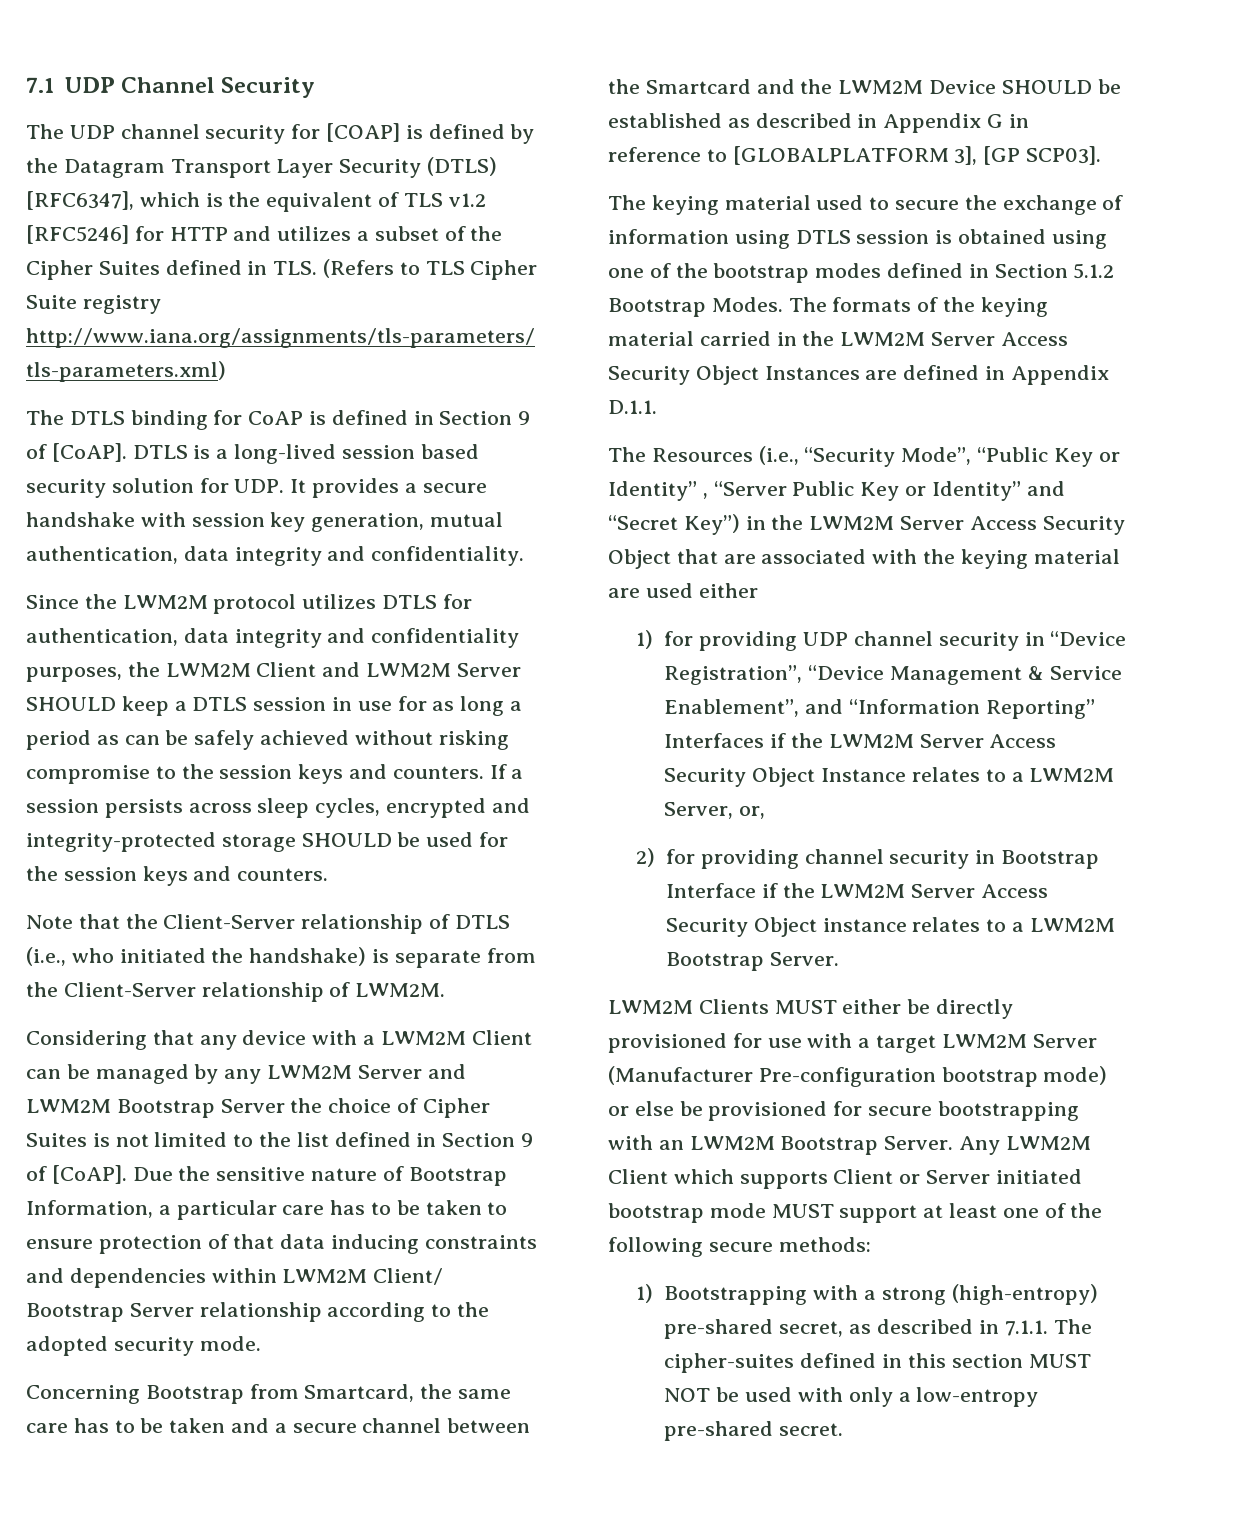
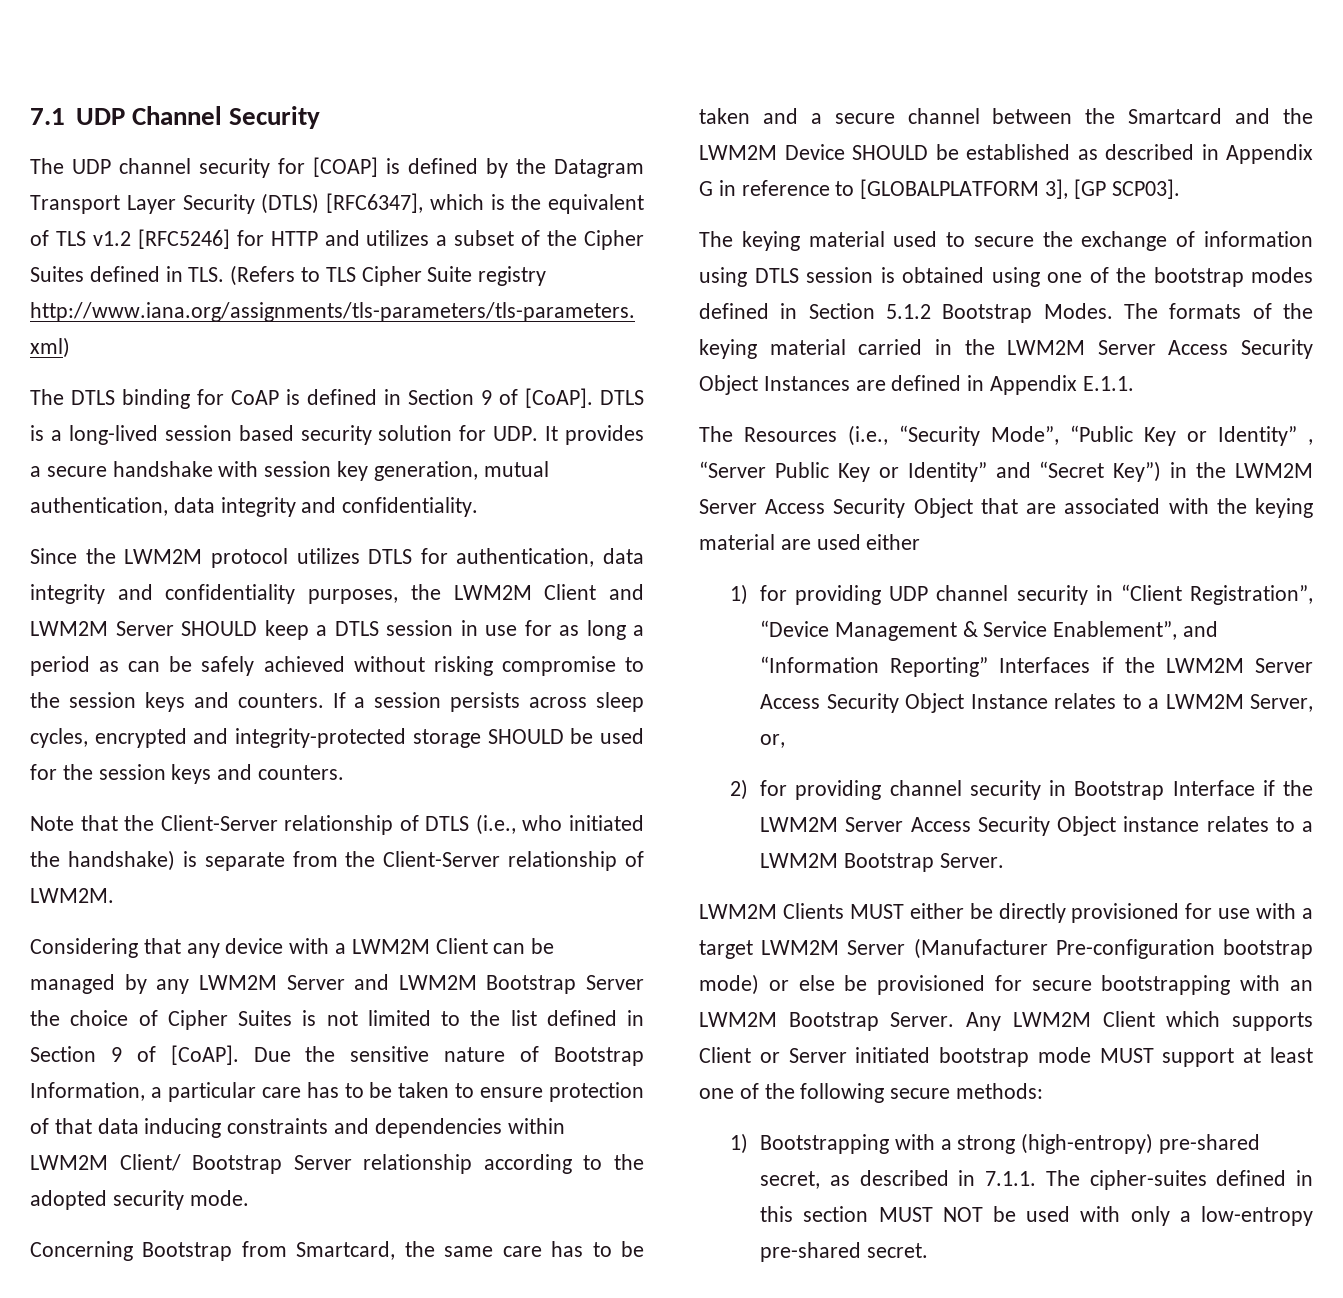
- The formats of the keying material carried in the LWM2M Server Access Security Object Instances are defined in Appendix D.1.1.
+ The formats of the keying material carried in the LWM2M Server Access Security Object Instances are defined in Appendix E.1.1.
- 1) for providing UDP channel security in “Device Registration”, “Device Management & Service Enablement”, and “Information Reporting” Interfaces if the LWM2M Server Access Security Object Instance relates to a LWM2M Server, or,
+ 1) for providing UDP channel security in “Client Registration”, “Device Management & Service Enablement”, and “Information Reporting” Interfaces if the LWM2M Server Access Security Object Instance relates to a LWM2M Server, or,

